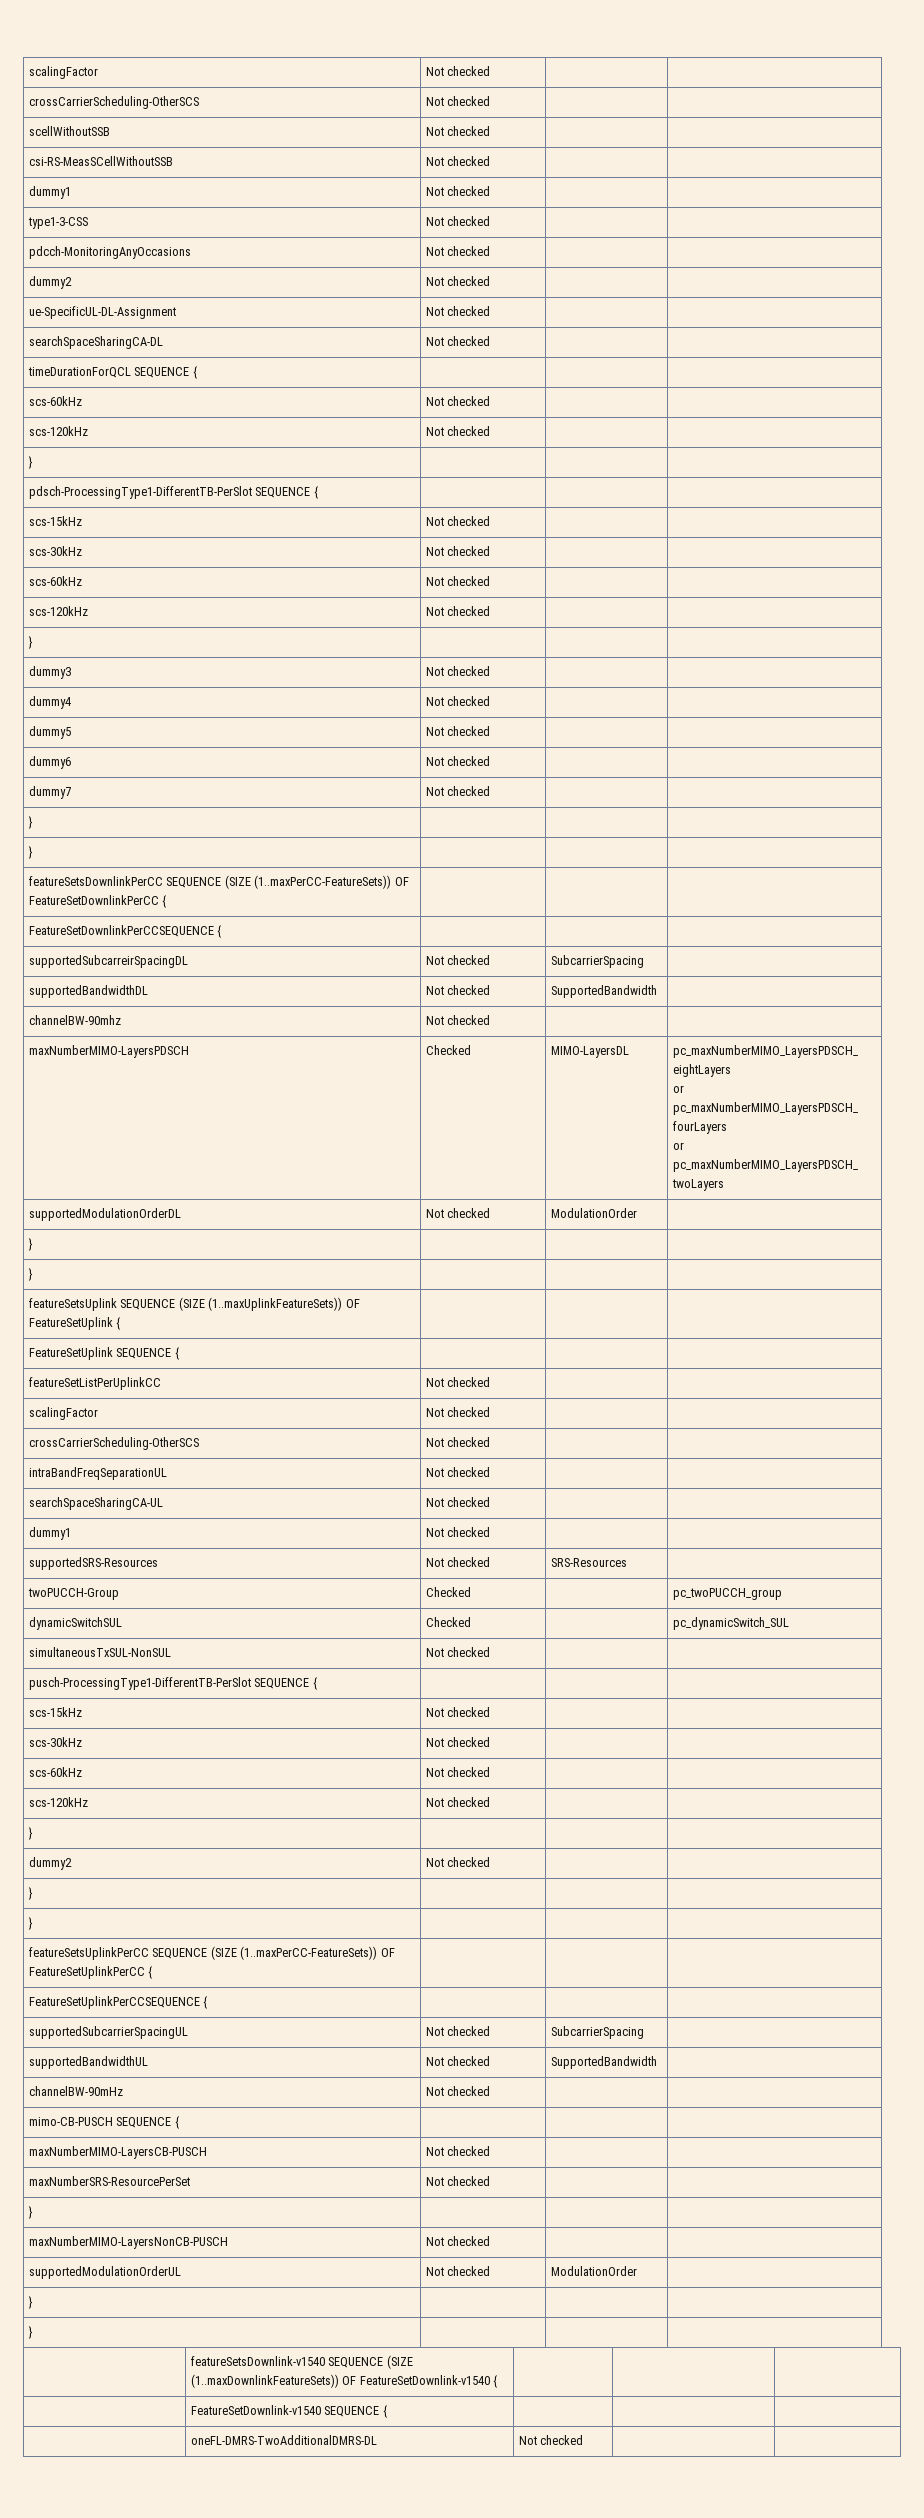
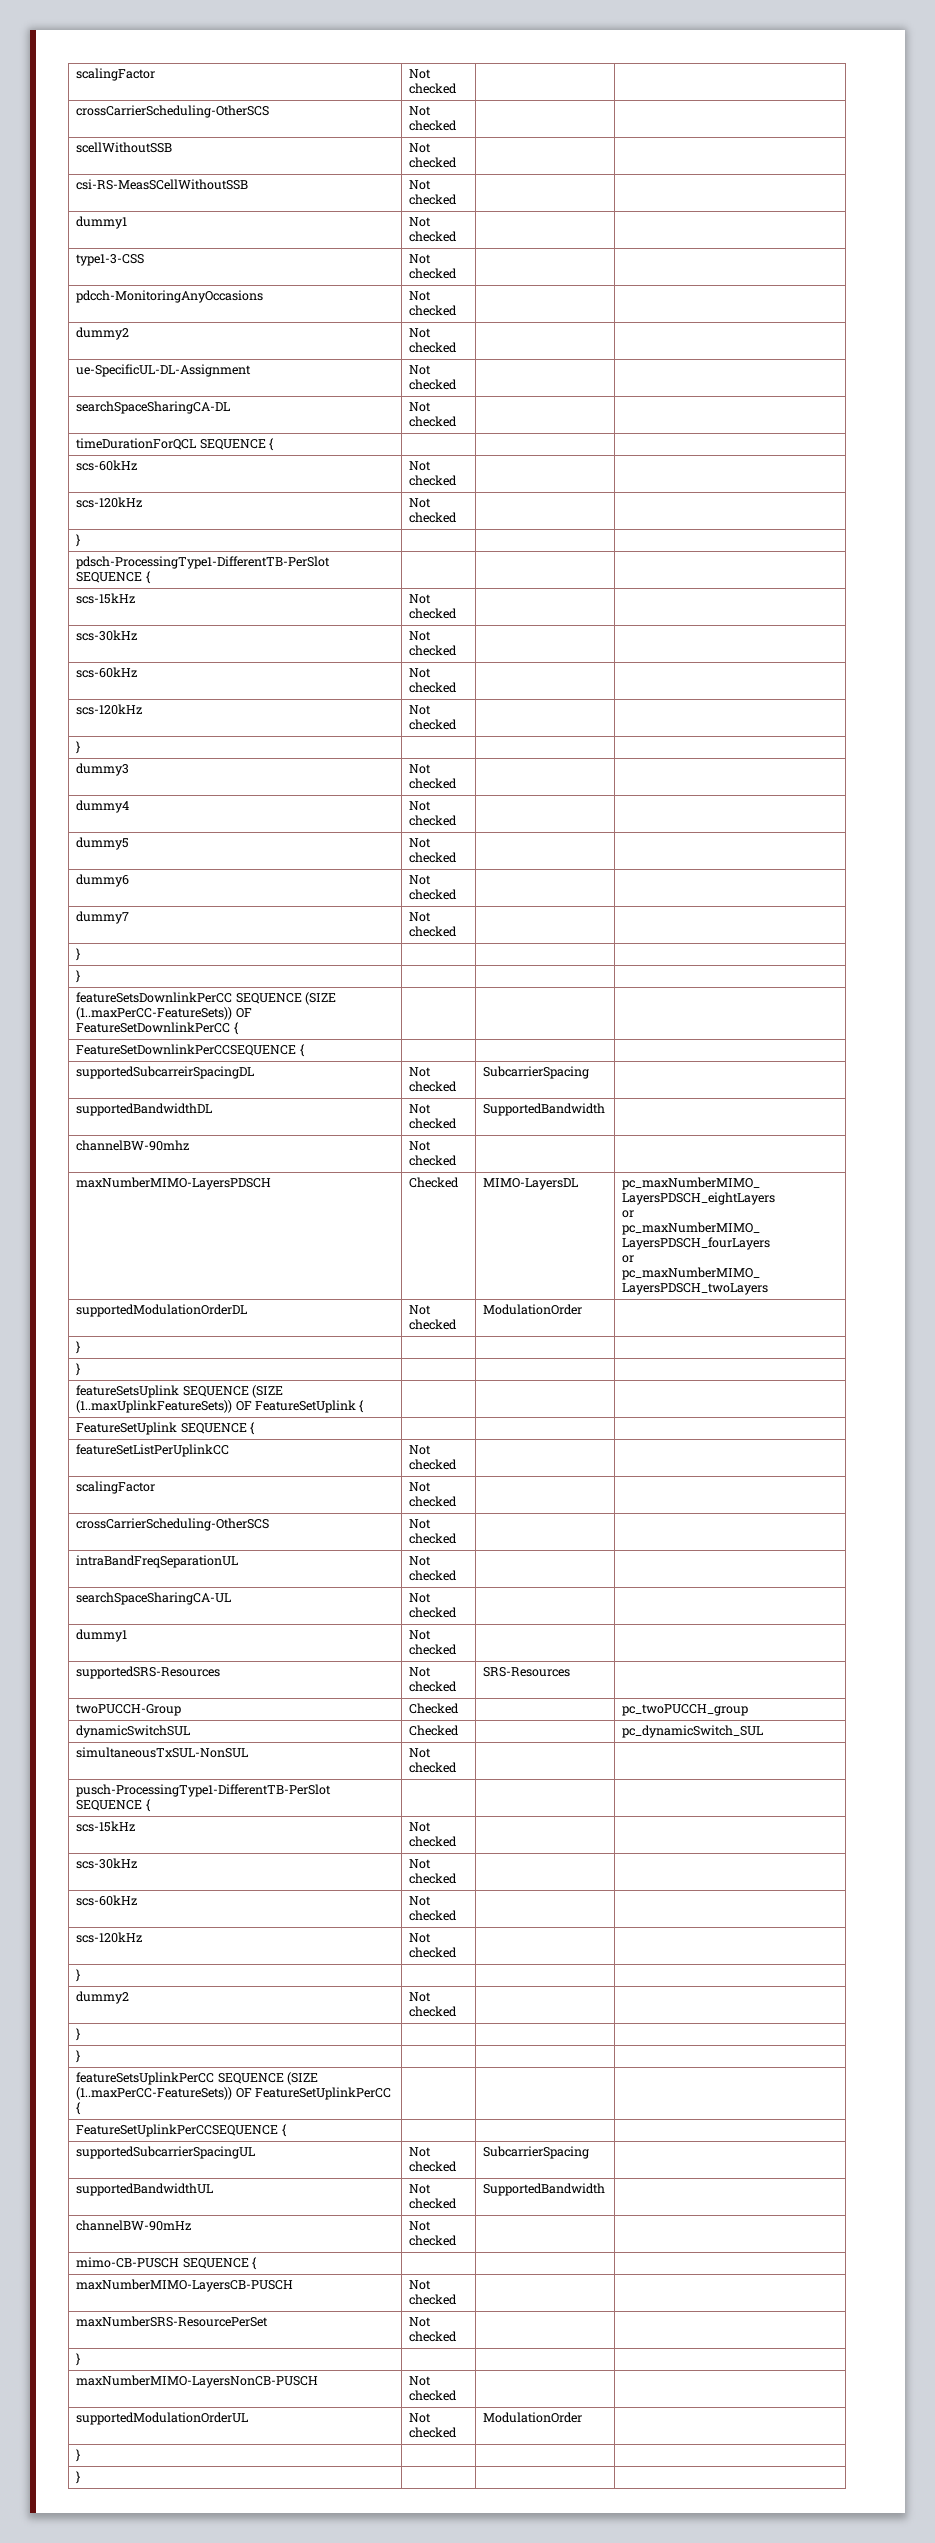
- | featureSetsDownlink-v1540 SEQUENCE (SIZE (1..maxDownlinkFeatureSets)) OF FeatureSetDownlink-v1540 { | | |
- | FeatureSetDownlink-v1540 SEQUENCE { | | |
- | oneFL-DMRS-TwoAdditionalDMRS-DL | Not checked | |

